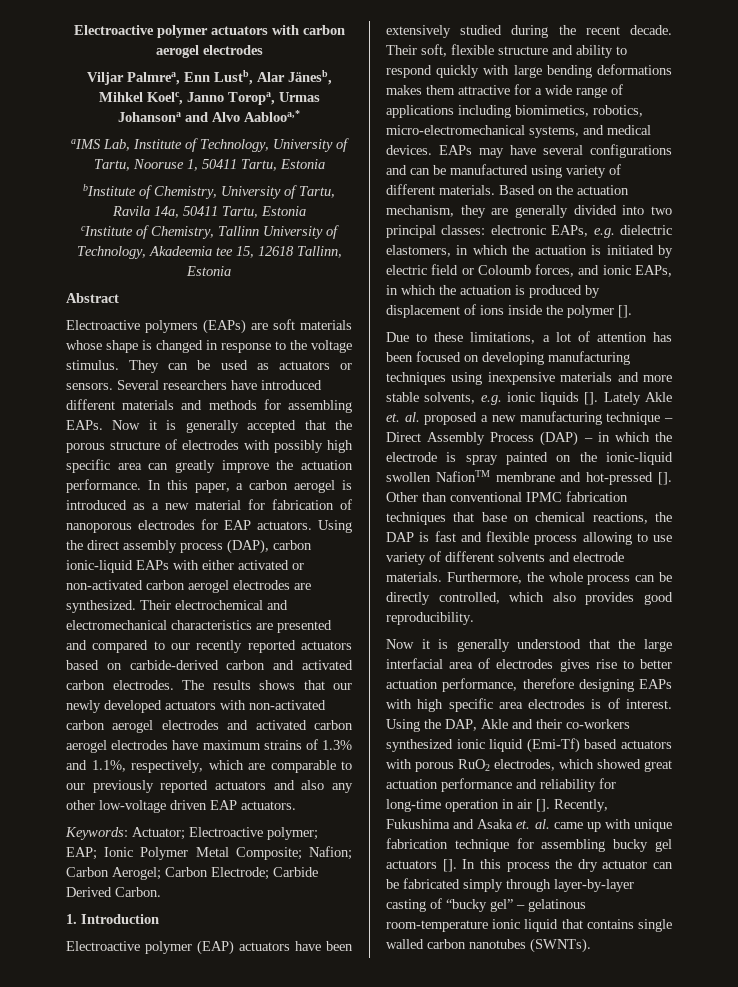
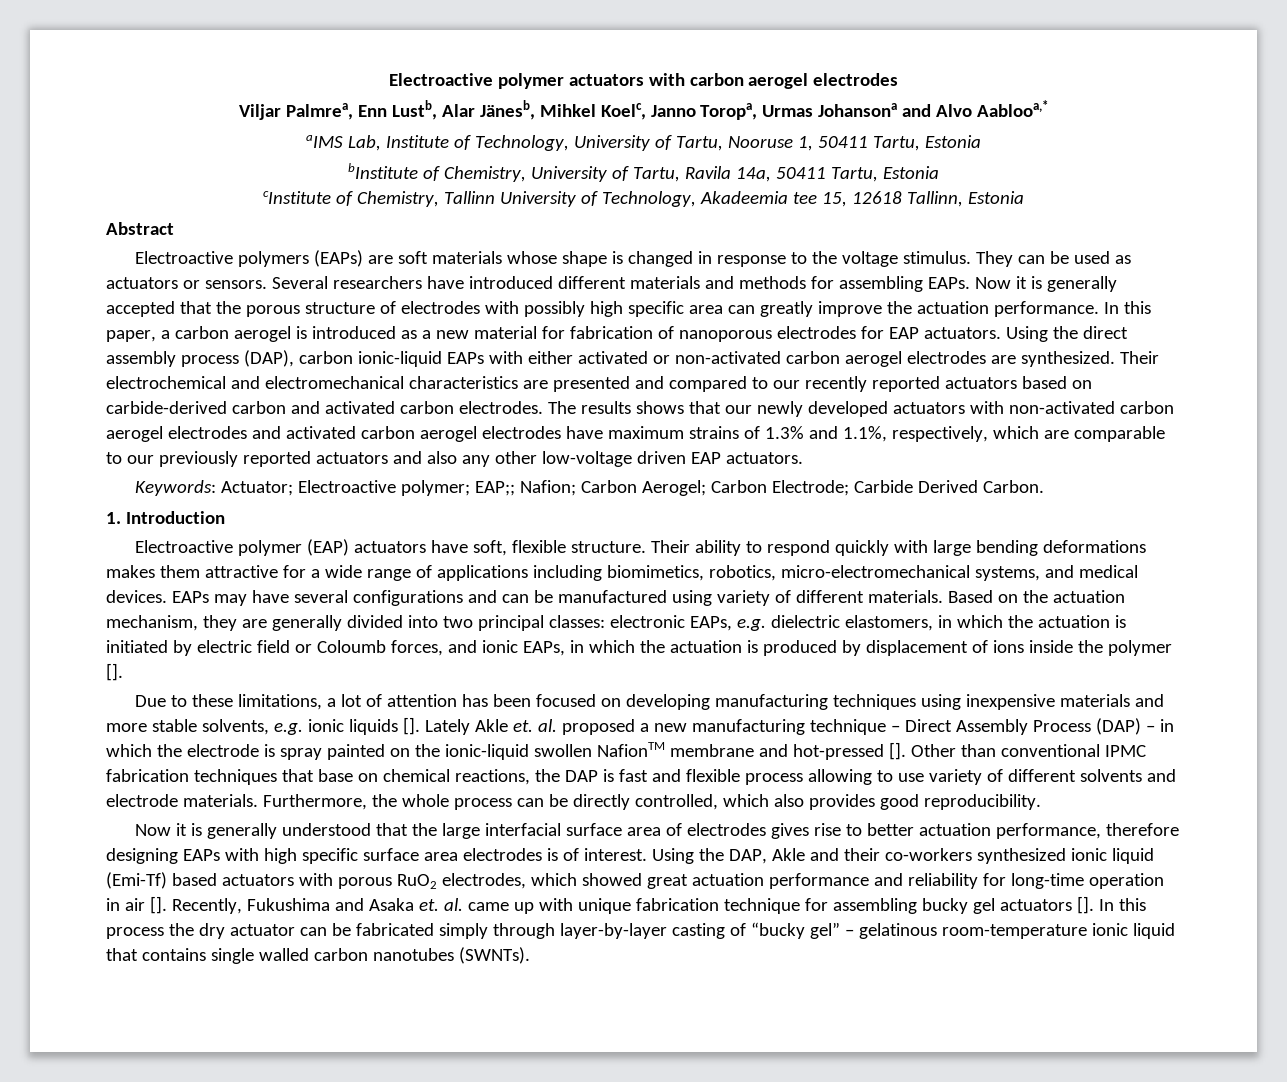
- Keywords: Actuator; Electroactive polymer; EAP; Ionic Polymer Metal Composite; Nafion; Carbon Aerogel; Carbon Electrode; Carbide Derived Carbon.
+ Keywords: Actuator; Electroactive polymer; EAP;; Nafion; Carbon Aerogel; Carbon Electrode; Carbide Derived Carbon.
- Electroactive polymer (EAP) actuators have been extensively studied during the recent decade. Their soft, flexible structure and ability to respond quickly with large bending deformations makes them attractive for a wide range of applications including biomimetics, robotics, micro-electromechanical systems, and medical devices.
+ Electroactive polymer (EAP) actuators have soft, flexible structure. Their ability to respond quickly with large bending deformations makes them attractive for a wide range of applications including biomimetics, robotics, micro-electromechanical systems, and medical devices.
- Now it is generally understood that the large interfacial area of electrodes gives rise to better actuation performance, therefore designing EAPs with high specific area electrodes is of interest.
+ Now it is generally understood that the large interfacial surface area of electrodes gives rise to better actuation performance, therefore designing EAPs with high specific surface area electrodes is of interest.

